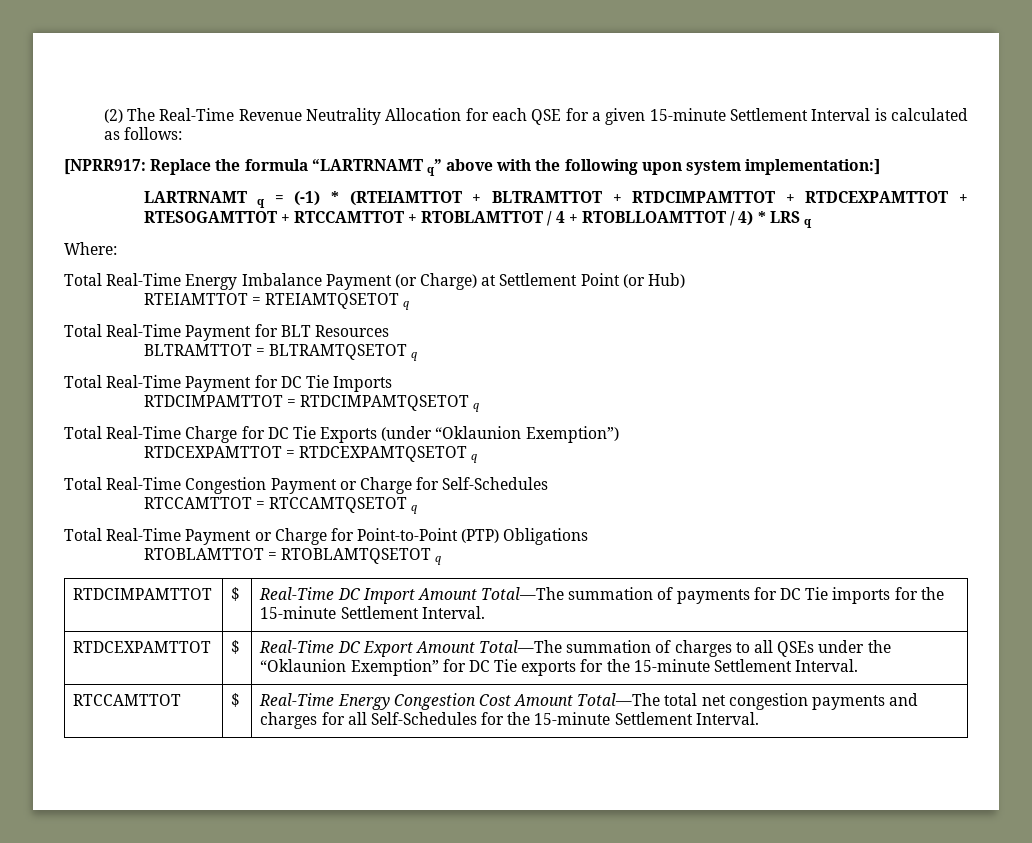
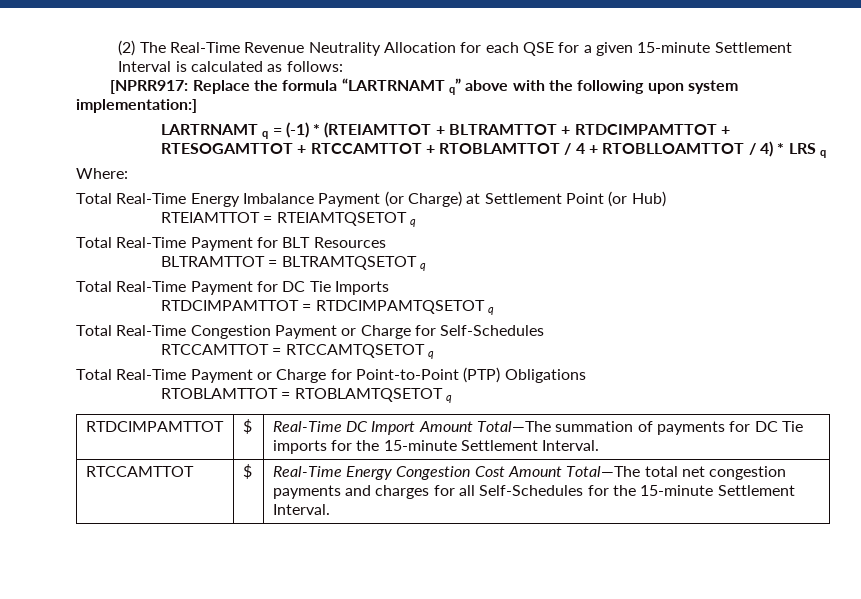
- LARTRNAMT q = (-1) * (RTEIAMTTOT + BLTRAMTTOT + RTDCIMPAMTTOT + RTDCEXPAMTTOT + RTESOGAMTTOT + RTCCAMTTOT + RTOBLAMTTOT / 4 + RTOBLLOAMTTOT / 4) * LRS q
+ LARTRNAMT q = (-1) * (RTEIAMTTOT + BLTRAMTTOT + RTDCIMPAMTTOT + RTESOGAMTTOT + RTCCAMTTOT + RTOBLAMTTOT / 4 + RTOBLLOAMTTOT / 4) * LRS q
- Total Real-Time Charge for DC Tie Exports (under “Oklaunion Exemption”)
- RTDCEXPAMTTOT = RTDCEXPAMTQSETOT q
- RTDCEXPAMTTOT | $ | Real-Time DC Export Amount Total—The summation of charges to all QSEs under the “Oklaunion Exemption” for DC Tie exports for the 15-minute Settlement Interval.

